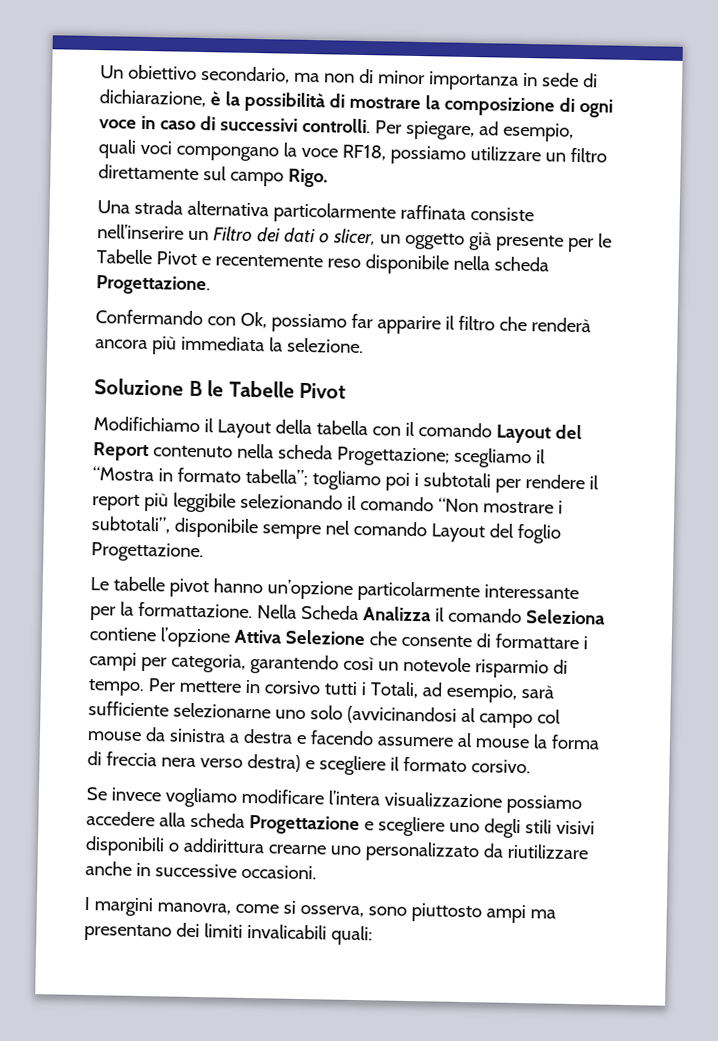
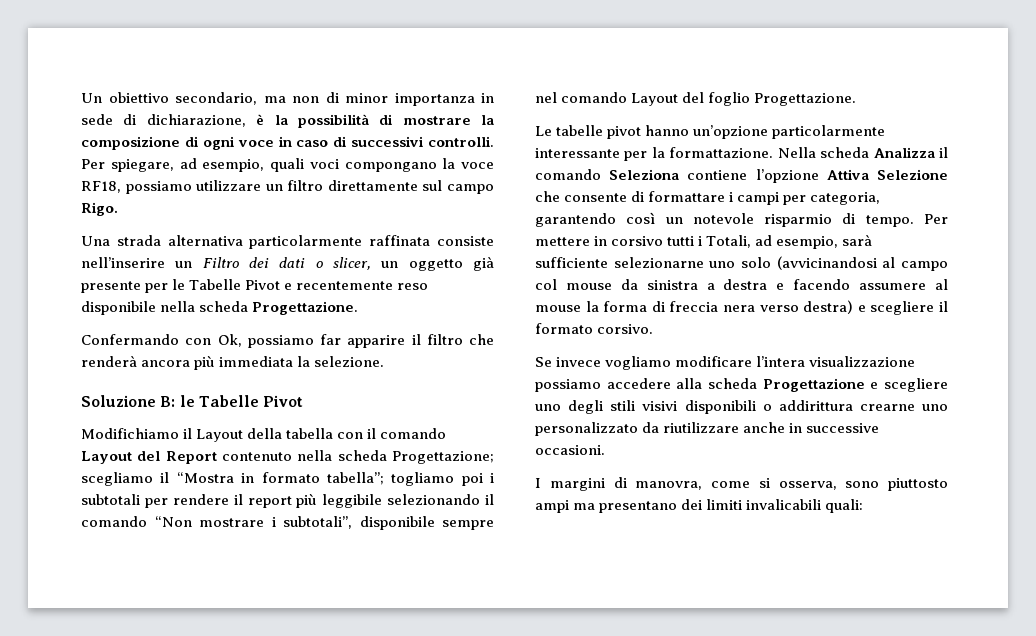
- Soluzione B le Tabelle Pivot
+ Soluzione B: le Tabelle Pivot
- Nella Scheda Analizza il comando Seleziona contiene l’opzione Attiva Selezione che consente di formattare i campi per categoria, garantendo così un notevole risparmio di tempo.
+ Nella scheda Analizza il comando Seleziona contiene l’opzione Attiva Selezione che consente di formattare i campi per categoria, garantendo così un notevole risparmio di tempo.
- I margini manovra, come si osserva, sono piuttosto ampi ma presentano dei limiti invalicabili quali:
+ I margini di manovra, come si osserva, sono piuttosto ampi ma presentano dei limiti invalicabili quali:

